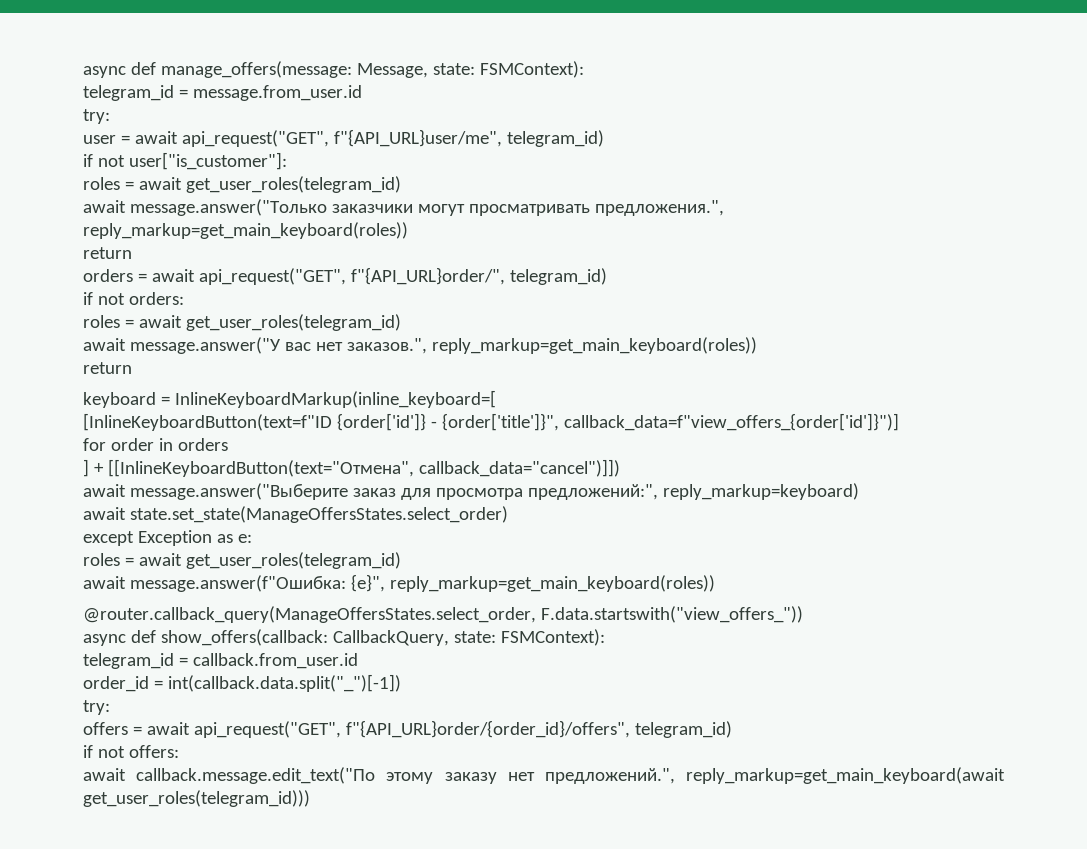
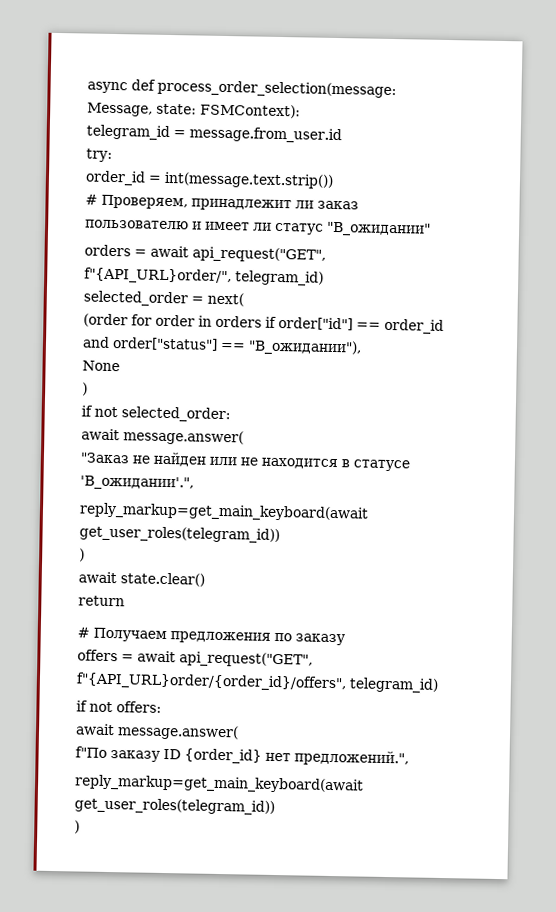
- async def manage_offers(message: Message, state: FSMContext):
+ async def process_order_selection(message: Message, state: FSMContext):
- user = await api_request("GET", f"{API_URL}user/me", telegram_id)
- if not user["is_customer"]:
- roles = await get_user_roles(telegram_id)
- await message.answer("Только заказчики могут просматривать предложения.", reply_markup=get_main_keyboard(roles))
- return
+ order_id = int(message.text.strip())
+ # Проверяем, принадлежит ли заказ пользователю и имеет ли статус "В_ожидании"
- if not orders:
- roles = await get_user_roles(telegram_id)
- await message.answer("У вас нет заказов.", reply_markup=get_main_keyboard(roles))
+ selected_order = next(
+ (order for order in orders if order["id"] == order_id and order["status"] == "В_ожидании"),
+ None
+ )
+ if not selected_order:
+ await message.answer(
+ "Заказ не найден или не находится в статусе 'В_ожидании'.",
+ reply_markup=get_main_keyboard(await get_user_roles(telegram_id))
+ )
+ await state.clear()
  return
- keyboard = InlineKeyboardMarkup(inline_keyboard=[
- [InlineKeyboardButton(text=f"ID {order['id']} - {order['title']}", callback_data=f"view_offers_{order['id']}")]
- for order in orders
- ] + [[InlineKeyboardButton(text="Отмена", callback_data="cancel")]])
- await message.answer("Выберите заказ для просмотра предложений:", reply_markup=keyboard)
- await state.set_state(ManageOffersStates.select_order)
- except Exception as e:
- roles = await get_user_roles(telegram_id)
- await message.answer(f"Ошибка: {e}", reply_markup=get_main_keyboard(roles))
- @router.callback_query(ManageOffersStates.select_order, F.data.startswith("view_offers_"))
- async def show_offers(callback: CallbackQuery, state: FSMContext):
- telegram_id = callback.from_user.id
- order_id = int(callback.data.split("_")[-1])
- try:
+ # Получаем предложения по заказу
  if not offers:
- await callback.message.edit_text("По этому заказу нет предложений.", reply_markup=get_main_keyboard(await get_user_roles(telegram_id)))
+ await message.answer(
+ f"По заказу ID {order_id} нет предложений.",
+ reply_markup=get_main_keyboard(await get_user_roles(telegram_id))
+ )

